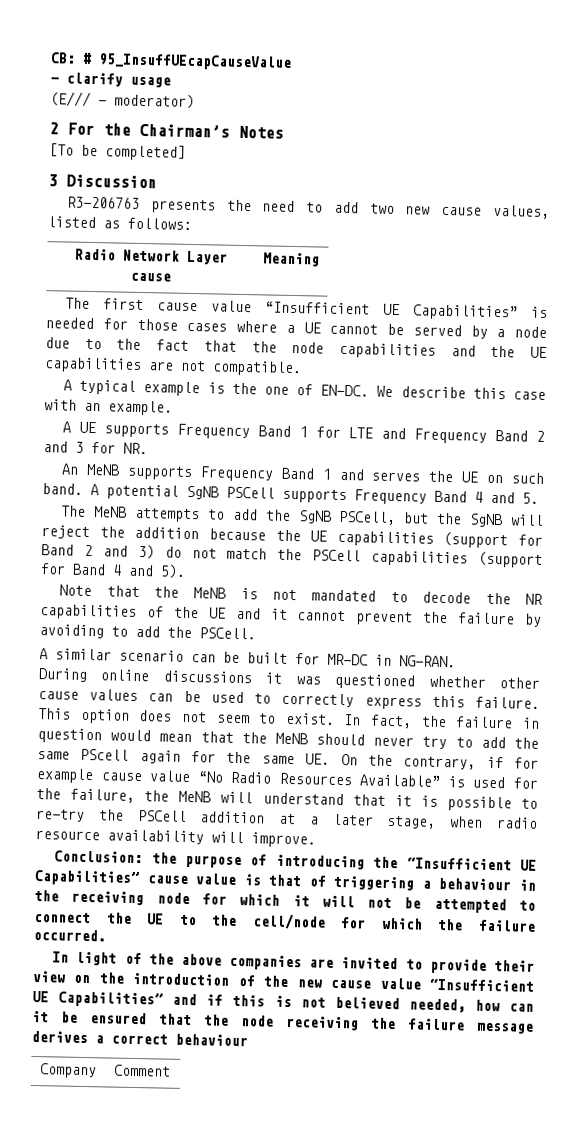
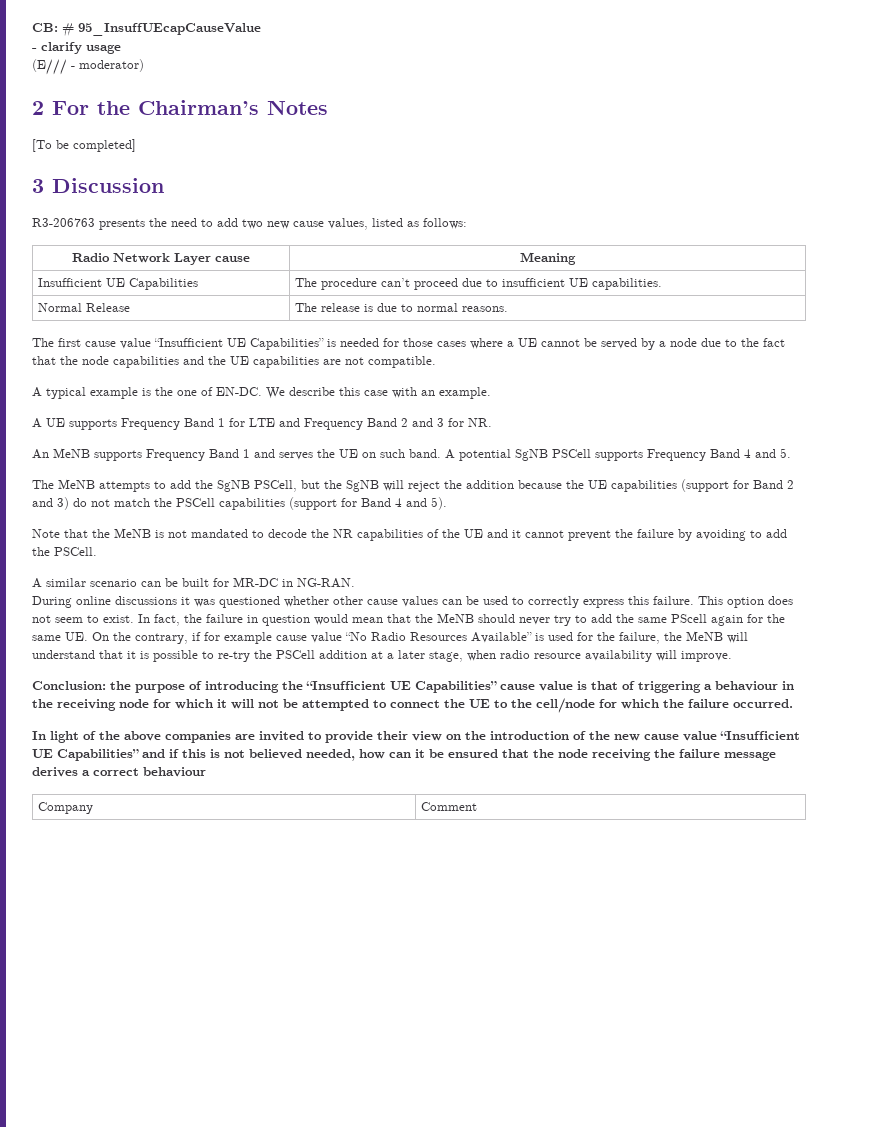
+ Insufficient UE Capabilities | The procedure can’t proceed due to insufficient UE capabilities.
+ Normal Release | The release is due to normal reasons.

